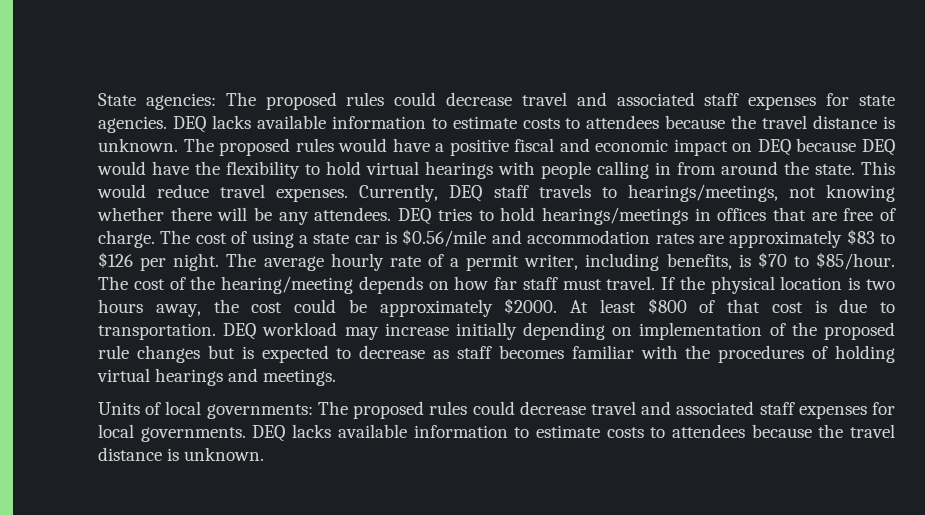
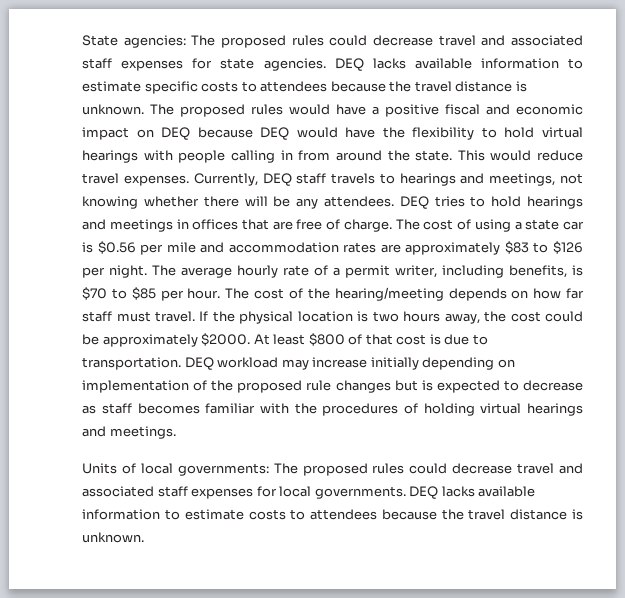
- State agencies: The proposed rules could decrease travel and associated staff expenses for state agencies. DEQ lacks available information to estimate costs to attendees because the travel distance is unknown.
+ State agencies: The proposed rules could decrease travel and associated staff expenses for state agencies. DEQ lacks available information to estimate specific costs to attendees because the travel distance is unknown.
- Currently, DEQ staff travels to hearings/meetings, not knowing whether there will be any attendees.
+ Currently, DEQ staff travels to hearings and meetings, not knowing whether there will be any attendees.
- DEQ tries to hold hearings/meetings in offices that are free of charge.
+ DEQ tries to hold hearings and meetings in offices that are free of charge.
- The cost of using a state car is $0.56/mile and accommodation rates are approximately $83 to $126 per night.
+ The cost of using a state car is $0.56 per mile and accommodation rates are approximately $83 to $126 per night.
- The average hourly rate of a permit writer, including benefits, is $70 to $85/hour.
+ The average hourly rate of a permit writer, including benefits, is $70 to $85 per hour.

